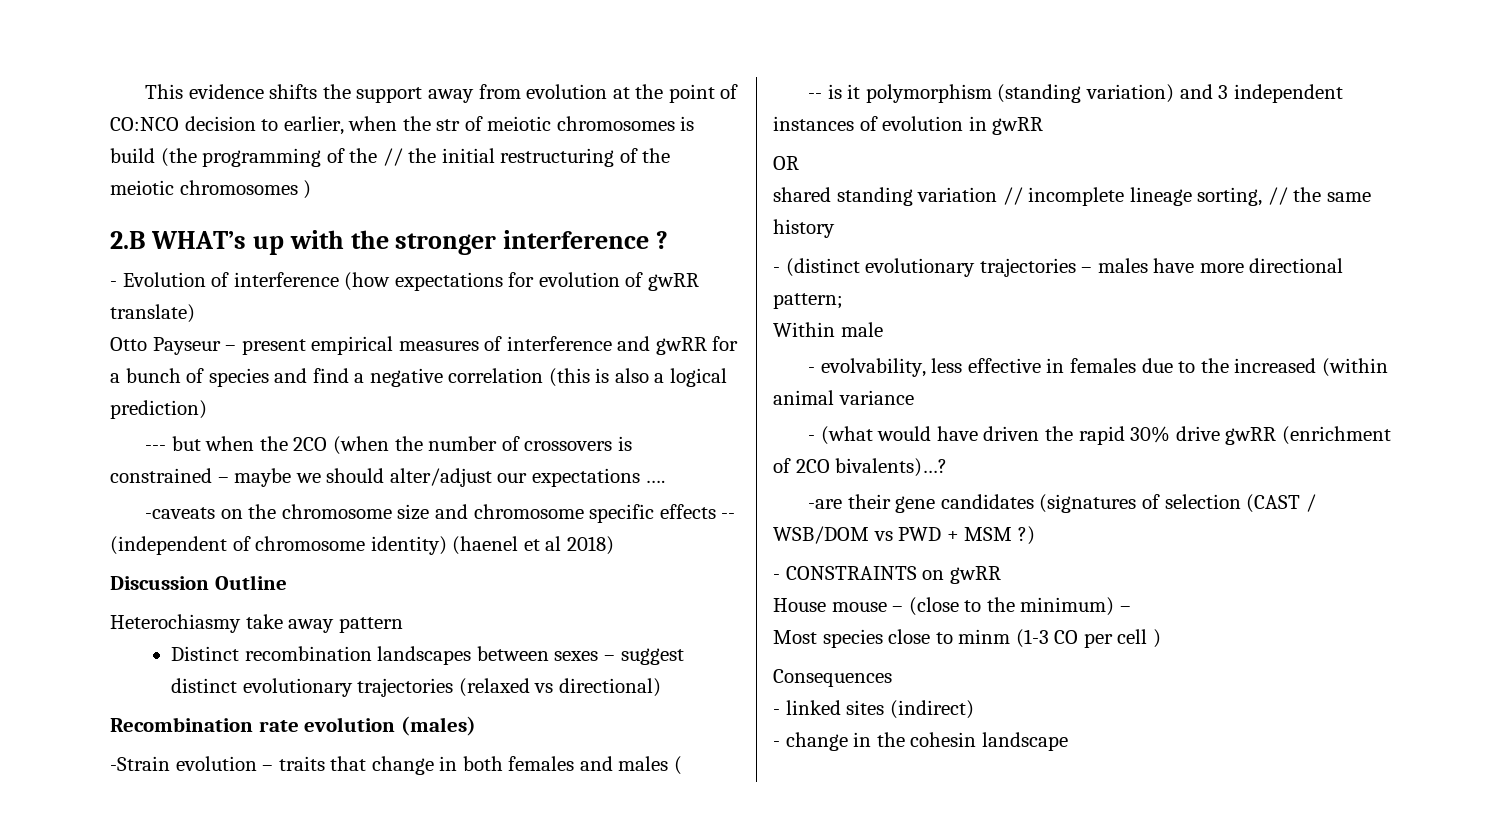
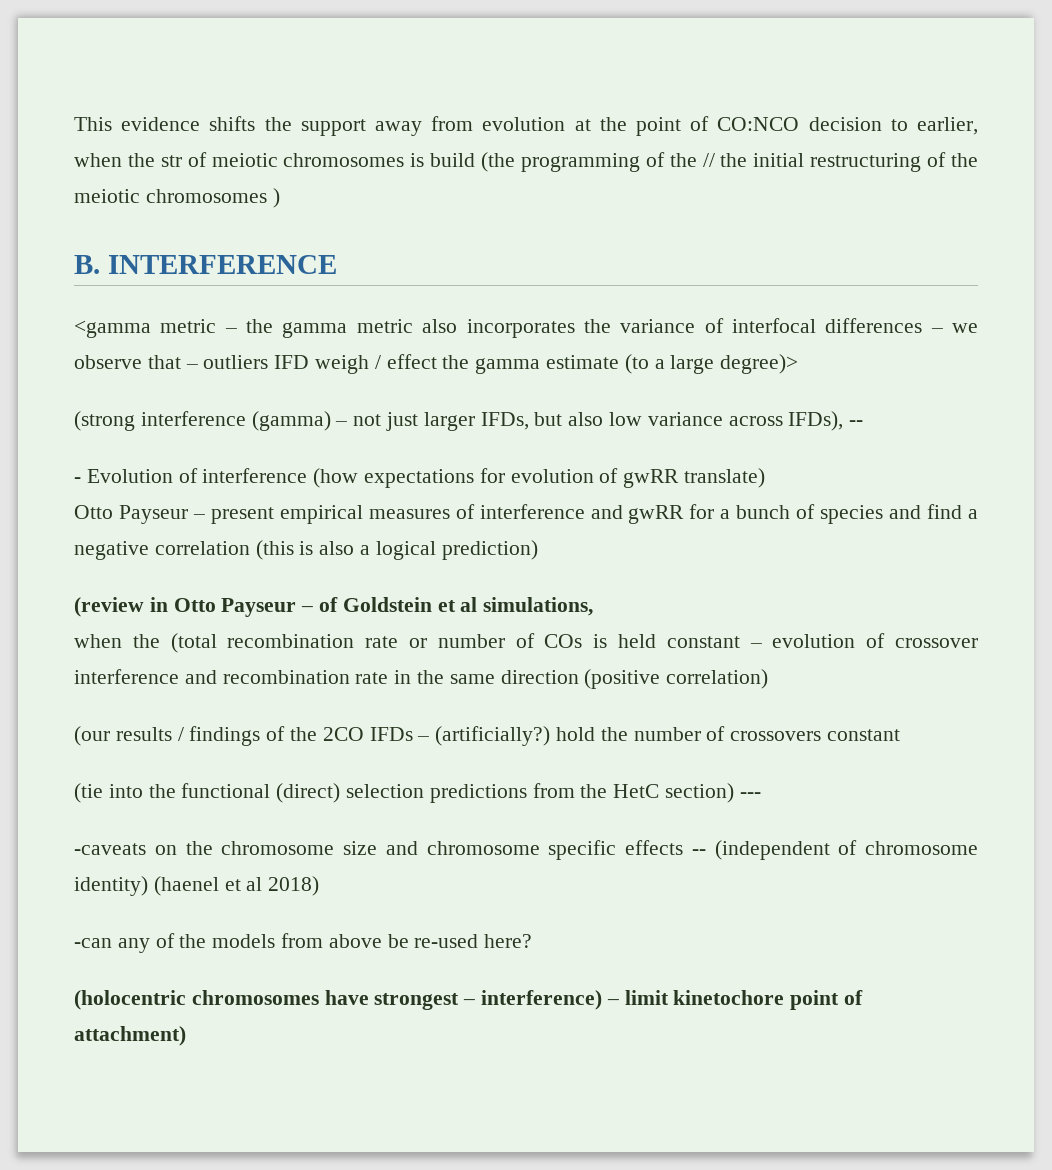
- 2.B WHAT’s up with the stronger interference ?
+ B. INTERFERENCE
+ <gamma metric – the gamma metric also incorporates the variance of interfocal differences – we observe that – outliers IFD weigh / effect the gamma estimate (to a large degree)>
+ (strong interference (gamma) – not just larger IFDs, but also low variance across IFDs), --
- --- but when the 2CO (when the number of crossovers is constrained – maybe we should alter/adjust our expectations ….
+ (review in Otto Payseur – of Goldstein et al simulations,
+ when the (total recombination rate or number of COs is held constant – evolution of crossover interference and recombination rate in the same direction (positive correlation)
+ (our results / findings of the 2CO IFDs – (artificially?) hold the number of crossovers constant
+ (tie into the functional (direct) selection predictions from the HetC section) ---
- Discussion Outline
- Heterochiasmy take away pattern
- Distinct recombination landscapes between sexes – suggest distinct evolutionary trajectories (relaxed vs directional)
- Recombination rate evolution (males)
- -Strain evolution – traits that change in both females and males (
- -- is it polymorphism (standing variation) and 3 independent instances of evolution in gwRR
- OR
- shared standing variation // incomplete lineage sorting, // the same history
- - (distinct evolutionary trajectories – males have more directional pattern;
- Within male
- - evolvability, less effective in females due to the increased (within animal variance
- - (what would have driven the rapid 30% drive gwRR (enrichment of 2CO bivalents)…?
- -are their gene candidates (signatures of selection (CAST / WSB/DOM vs PWD + MSM ?)
- - CONSTRAINTS on gwRR
- House mouse – (close to the minimum) –
- Most species close to minm (1-3 CO per cell )
- Consequences
- - linked sites (indirect)
- - change in the cohesin landscape
+ -can any of the models from above be re-used here?
+ (holocentric chromosomes have strongest – interference) – limit kinetochore point of attachment)

